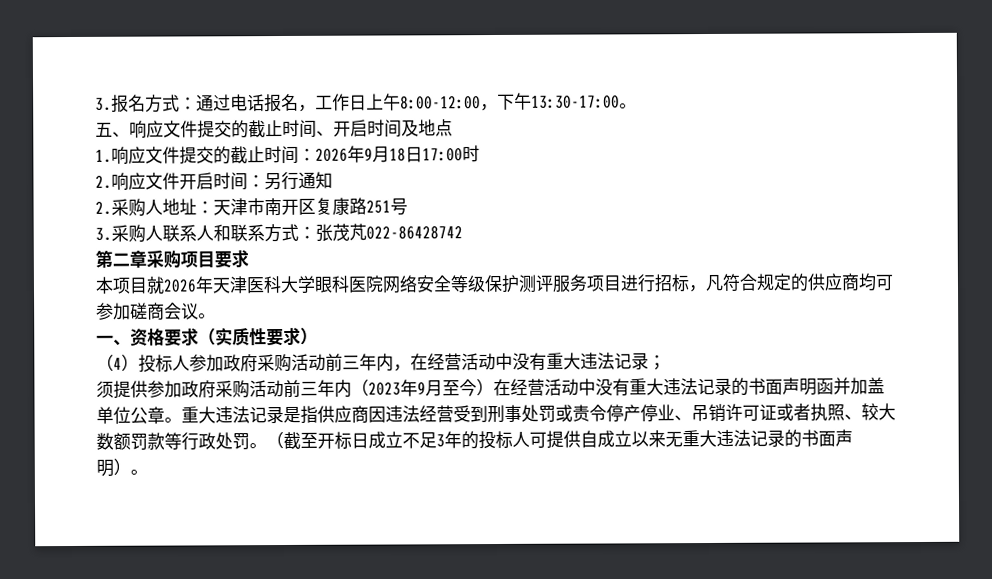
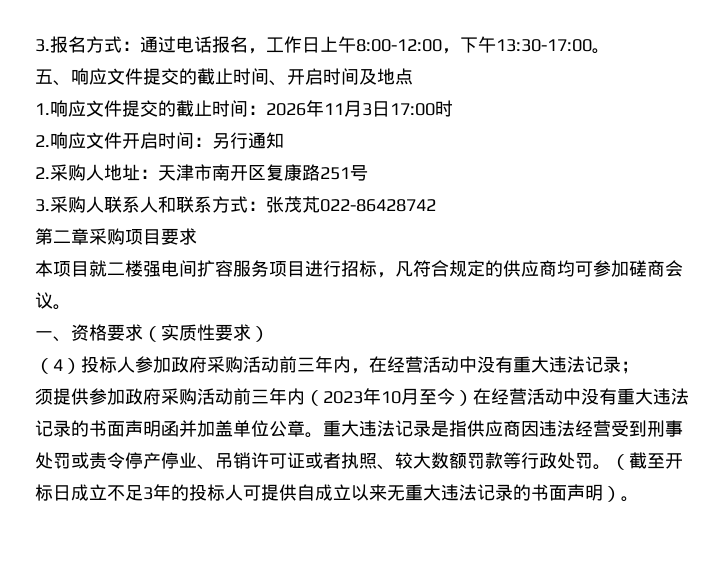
- 1.响应文件提交的截止时间：2026年9月18日17:00时
+ 1.响应文件提交的截止时间：2026年11月3日17:00时
- 本项目就2026年天津医科大学眼科医院网络安全等级保护测评服务项目进行招标，凡符合规定的供应商均可参加磋商会议。
+ 本项目就二楼强电间扩容服务项目进行招标，凡符合规定的供应商均可参加磋商会议。
- 须提供参加政府采购活动前三年内（2023年9月至今）在经营活动中没有重大违法记录的书面声明函并加盖单位公章。
+ 须提供参加政府采购活动前三年内（2023年10月至今）在经营活动中没有重大违法记录的书面声明函并加盖单位公章。

